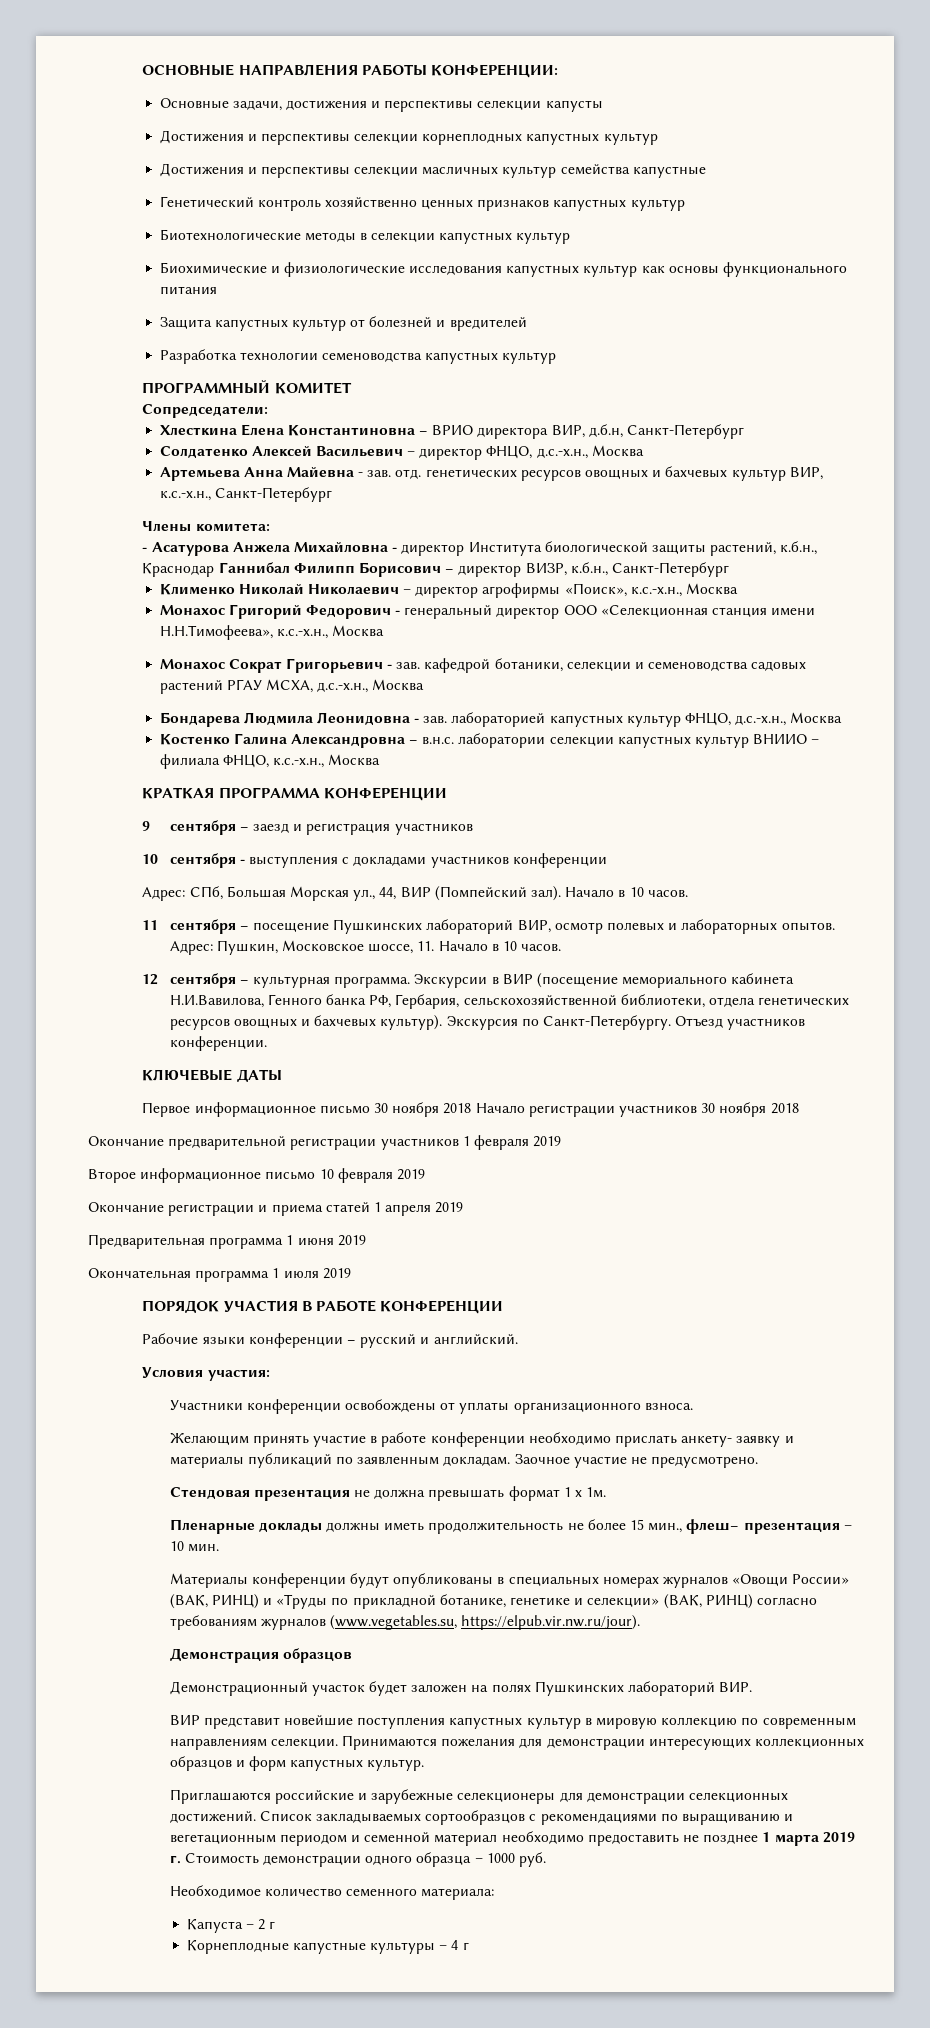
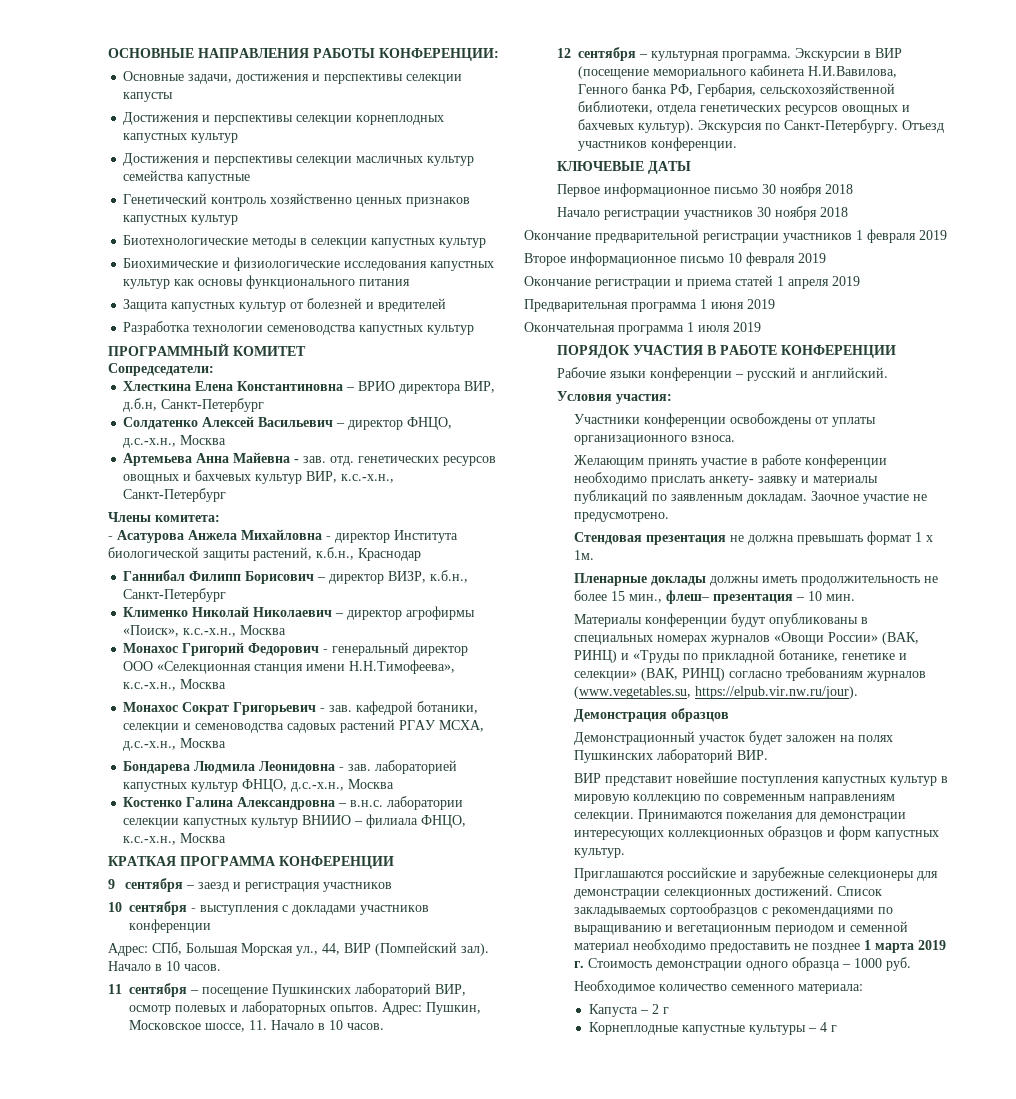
- - Асатурова Анжела Михайловна - директор Института биологической защиты растений, к.б.н., Краснодар Ганнибал Филипп Борисович – директор ВИЗР, к.б.н., Санкт-Петербург
+ - Асатурова Анжела Михайловна - директор Института биологической защиты растений, к.б.н., Краснодар
+ Ганнибал Филипп Борисович – директор ВИЗР, к.б.н., Санкт-Петербург
- Первое информационное письмо 30 ноября 2018 Начало регистрации участников 30 ноября 2018
+ Первое информационное письмо 30 ноября 2018
+ Начало регистрации участников 30 ноября 2018

